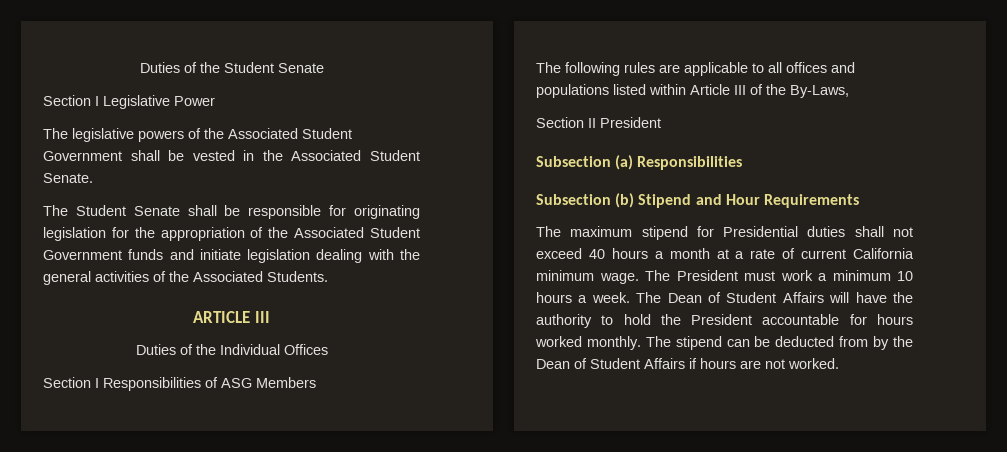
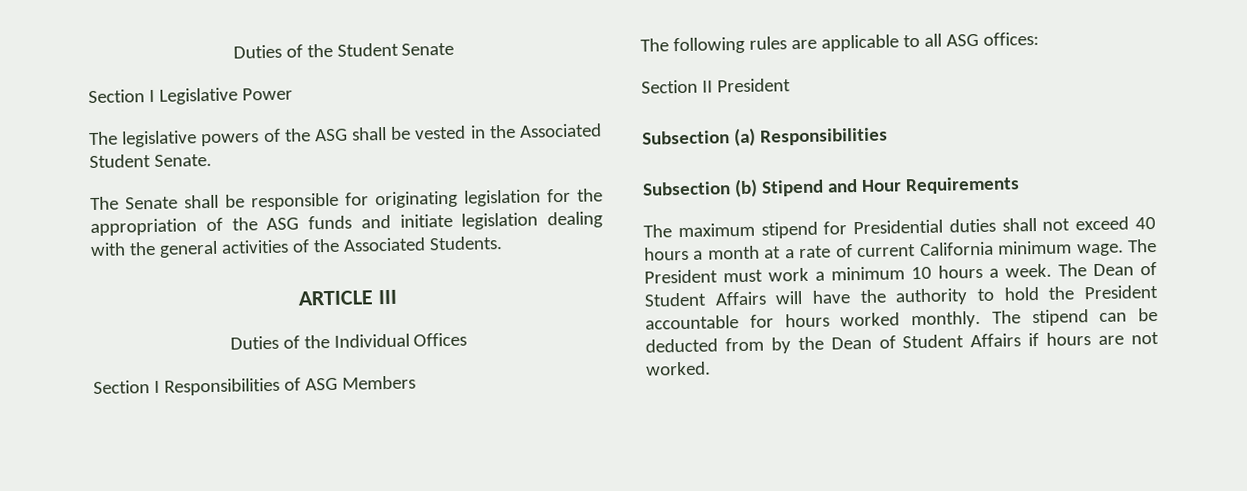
- The legislative powers of the Associated Student Government shall be vested in the Associated Student Senate.
+ The legislative powers of the ASG shall be vested in the Associated Student Senate.
- The Student Senate shall be responsible for originating legislation for the appropriation of the Associated Student Government funds and initiate legislation dealing with the general activities of the Associated Students.
+ The Senate shall be responsible for originating legislation for the appropriation of the ASG funds and initiate legislation dealing with the general activities of the Associated Students.
- The following rules are applicable to all offices and populations listed within Article III of the By-Laws,
+ The following rules are applicable to all ASG offices:

